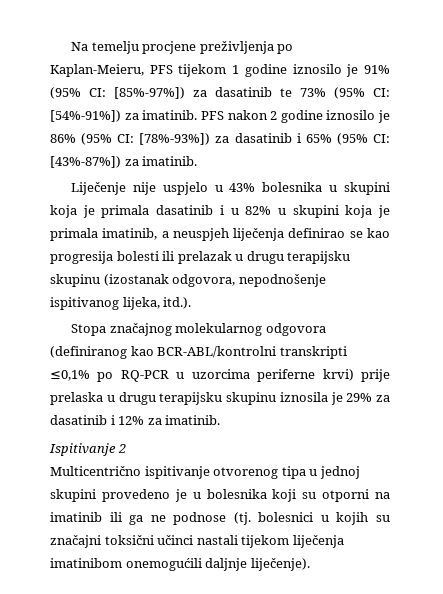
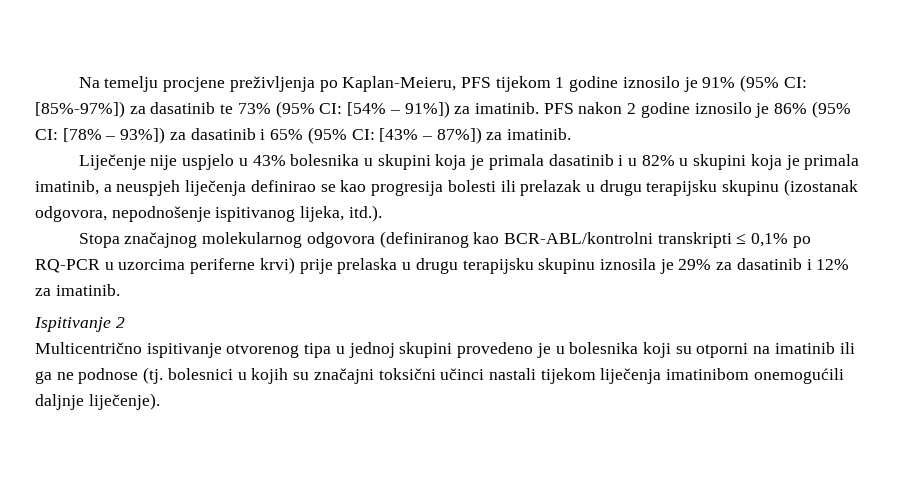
- Na temelju procjene preživljenja po Kaplan-Meieru, PFS tijekom 1 godine iznosilo je 91% (95% CI: [85%-97%]) za dasatinib te 73% (95% CI: [54%-91%]) za imatinib.
+ Na temelju procjene preživljenja po Kaplan-Meieru, PFS tijekom 1 godine iznosilo je 91% (95% CI: [85%-97%]) za dasatinib te 73% (95% CI: [54% – 91%]) za imatinib.
- PFS nakon 2 godine iznosilo je 86% (95% CI: [78%-93%]) za dasatinib i 65% (95% CI: [43%-87%]) za imatinib.
+ PFS nakon 2 godine iznosilo je 86% (95% CI: [78% – 93%]) za dasatinib i 65% (95% CI: [43% – 87%]) za imatinib.
- Stopa značajnog molekularnog odgovora (definiranog kao BCR-ABL/kontrolni transkripti ≤0,1% po RQ-PCR u uzorcima periferne krvi) prije prelaska u drugu terapijsku skupinu iznosila je 29% za dasatinib i 12% za imatinib.
+ Stopa značajnog molekularnog odgovora (definiranog kao BCR-ABL/kontrolni transkripti ≤ 0,1% po RQ-PCR u uzorcima periferne krvi) prije prelaska u drugu terapijsku skupinu iznosila je 29% za dasatinib i 12% za imatinib.

